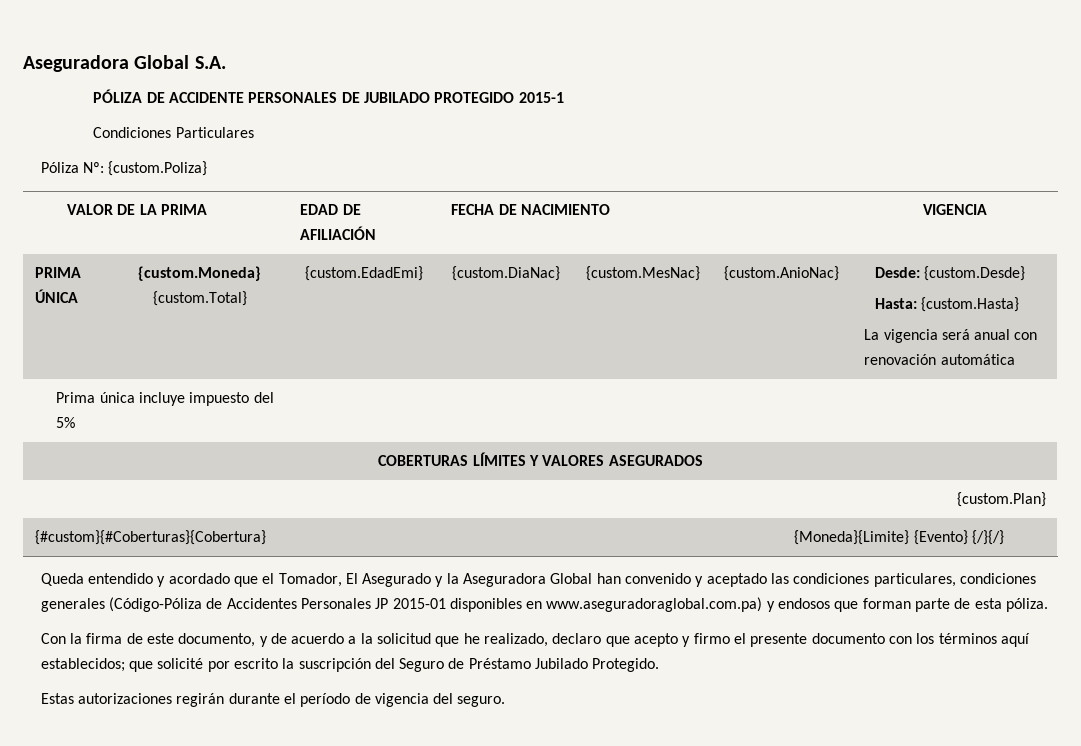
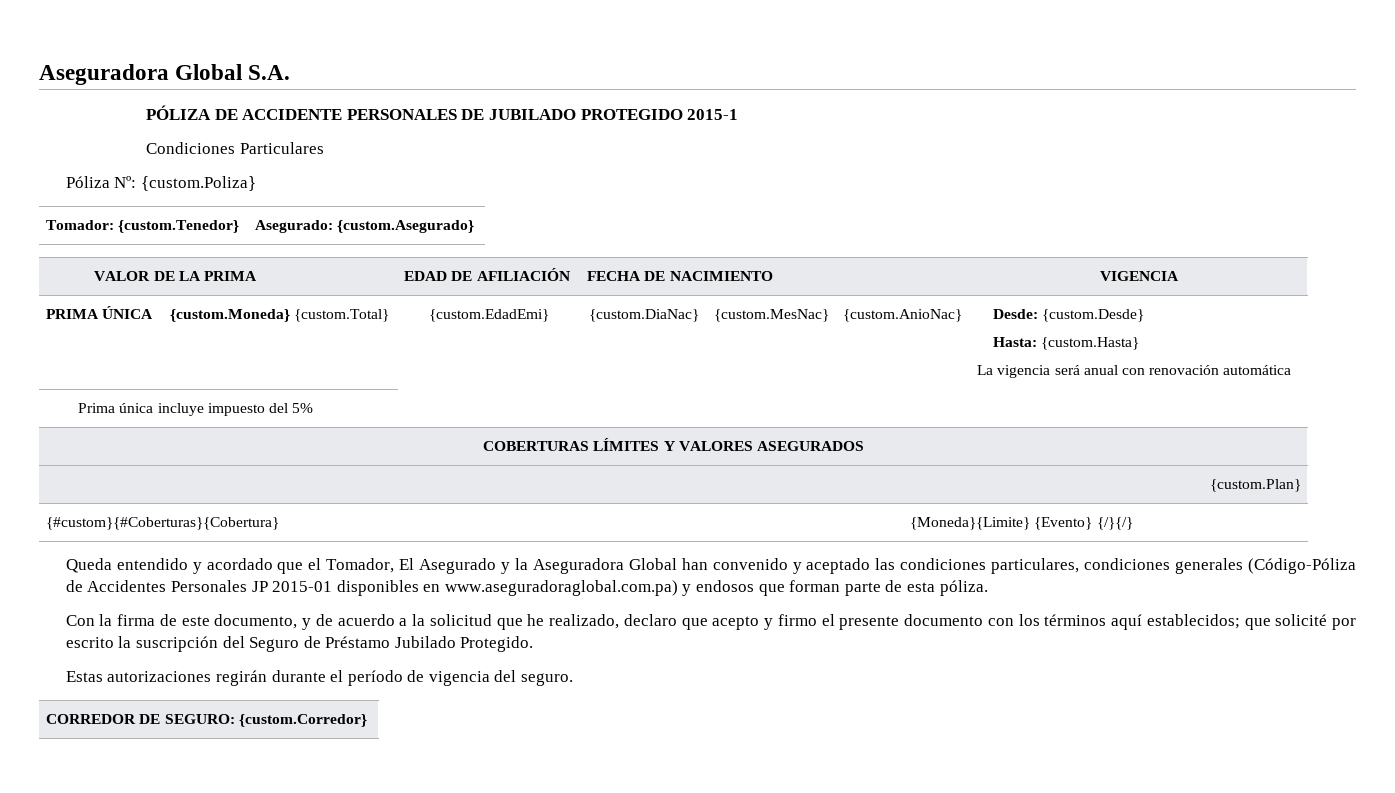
+ Tomador: {custom.Tenedor} | Asegurado: {custom.Asegurado}
+ CORREDOR DE SEGURO: {custom.Corredor}

